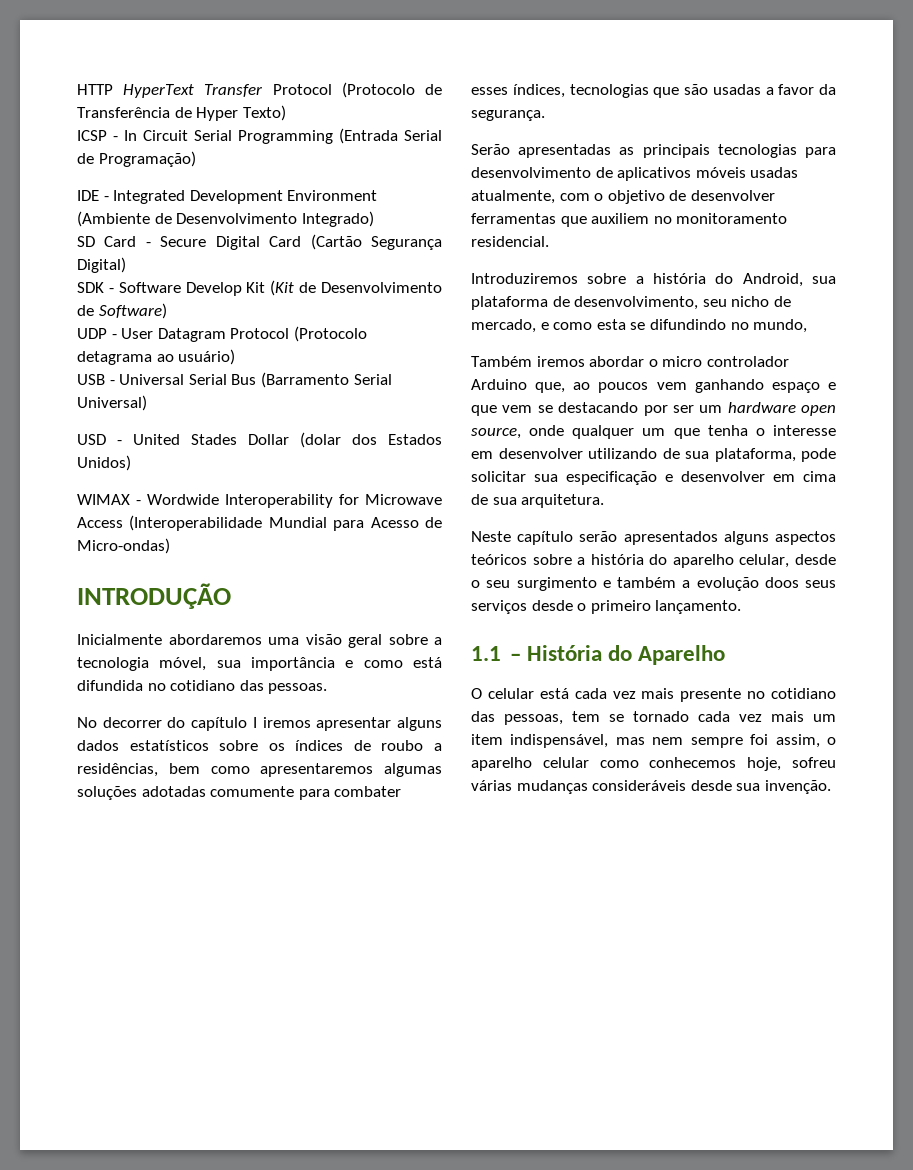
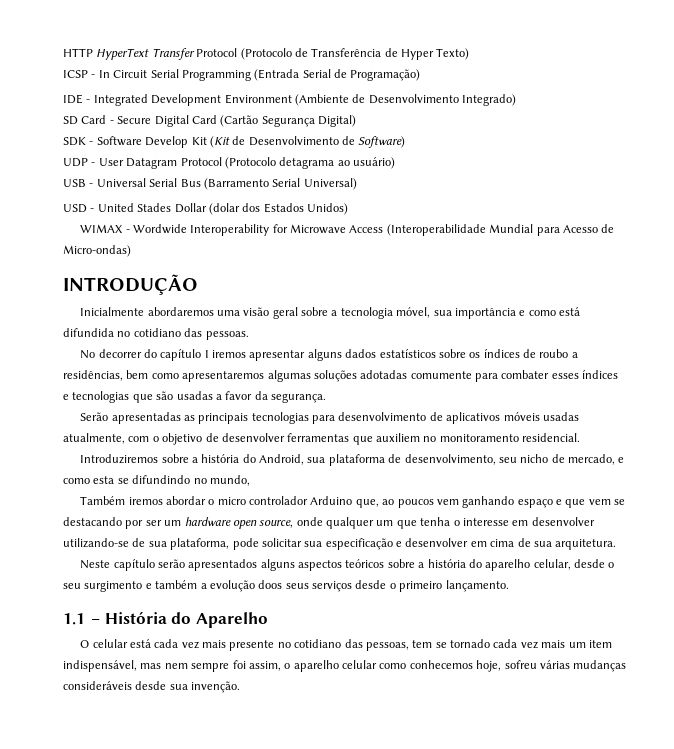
- No decorrer do capítulo I iremos apresentar alguns dados estatísticos sobre os índices de roubo a residências, bem como apresentaremos algumas soluções adotadas comumente para combater esses índices, tecnologias que são usadas a favor da segurança.
+ No decorrer do capítulo I iremos apresentar alguns dados estatísticos sobre os índices de roubo a residências, bem como apresentaremos algumas soluções adotadas comumente para combater esses índices e tecnologias que são usadas a favor da segurança.
- Também iremos abordar o micro controlador Arduino que, ao poucos vem ganhando espaço e que vem se destacando por ser um hardware open source, onde qualquer um que tenha o interesse em desenvolver utilizando de sua plataforma, pode solicitar sua especificação e desenvolver em cima de sua arquitetura.
+ Também iremos abordar o micro controlador Arduino que, ao poucos vem ganhando espaço e que vem se destacando por ser um hardware open source, onde qualquer um que tenha o interesse em desenvolver utilizando-se de sua plataforma, pode solicitar sua especificação e desenvolver em cima de sua arquitetura.

